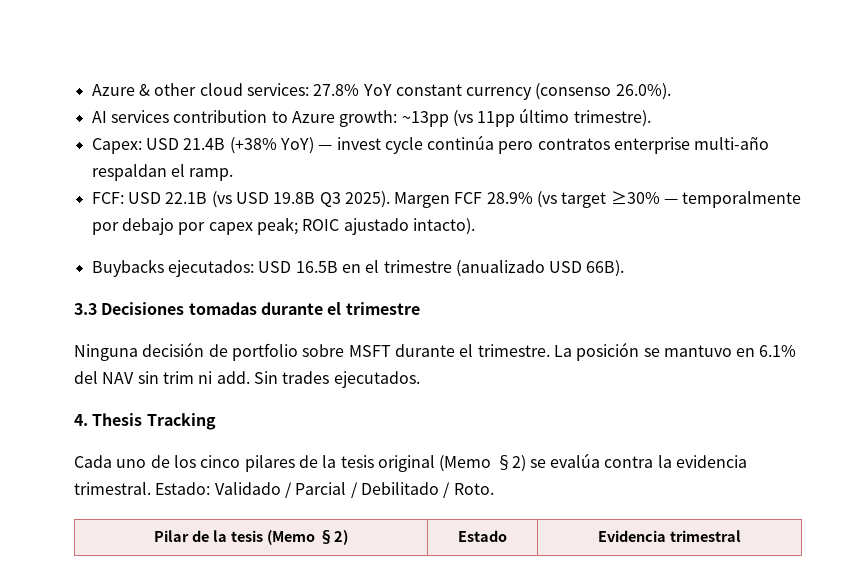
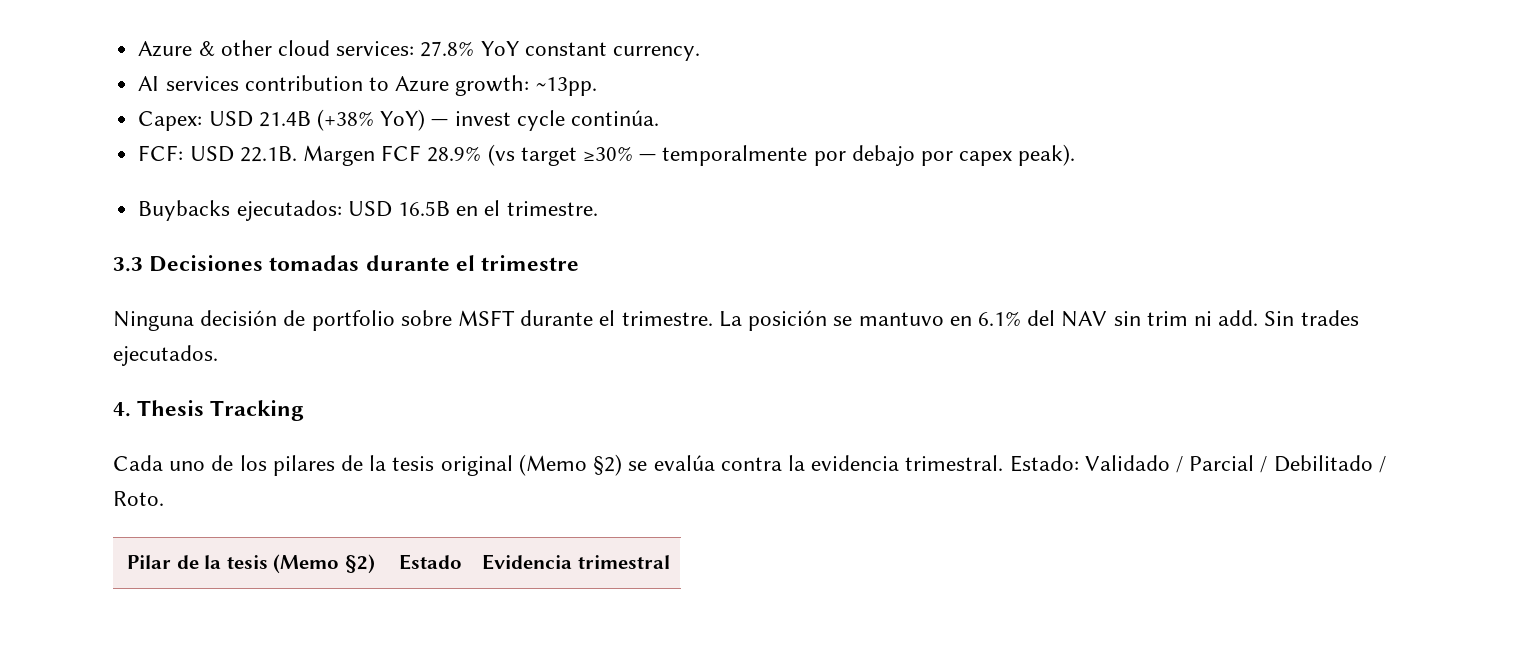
- Azure & other cloud services: 27.8% YoY constant currency (consenso 26.0%).
+ Azure & other cloud services: 27.8% YoY constant currency.
- AI services contribution to Azure growth: ~13pp (vs 11pp último trimestre).
+ AI services contribution to Azure growth: ~13pp.
- Capex: USD 21.4B (+38% YoY) — invest cycle continúa pero contratos enterprise multi-año respaldan el ramp.
- FCF: USD 22.1B (vs USD 19.8B Q3 2025). Margen FCF 28.9% (vs target ≥30% — temporalmente por debajo por capex peak; ROIC ajustado intacto).
+ Capex: USD 21.4B (+38% YoY) — invest cycle continúa.
+ FCF: USD 22.1B. Margen FCF 28.9% (vs target ≥30% — temporalmente por debajo por capex peak).
- Buybacks ejecutados: USD 16.5B en el trimestre (anualizado USD 66B).
+ Buybacks ejecutados: USD 16.5B en el trimestre.
- Cada uno de los cinco pilares de la tesis original (Memo §2) se evalúa contra la evidencia trimestral.
+ Cada uno de los pilares de la tesis original (Memo §2) se evalúa contra la evidencia trimestral.

